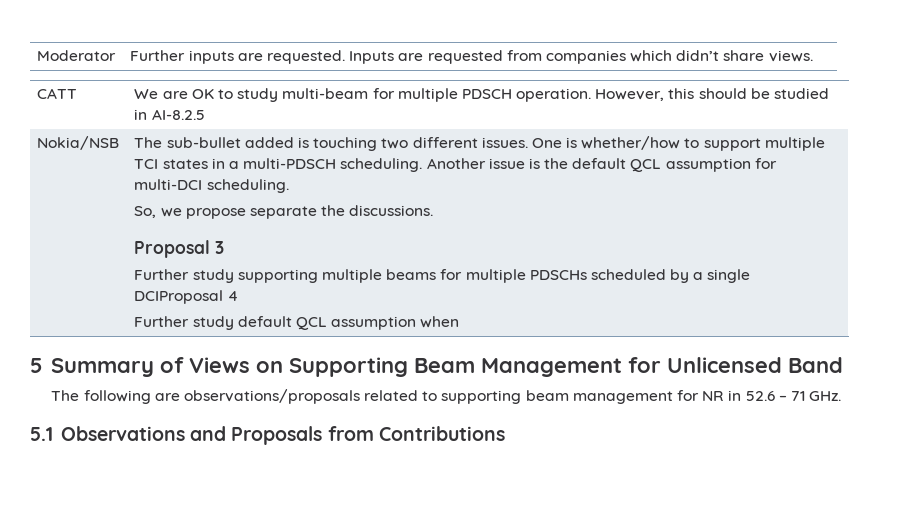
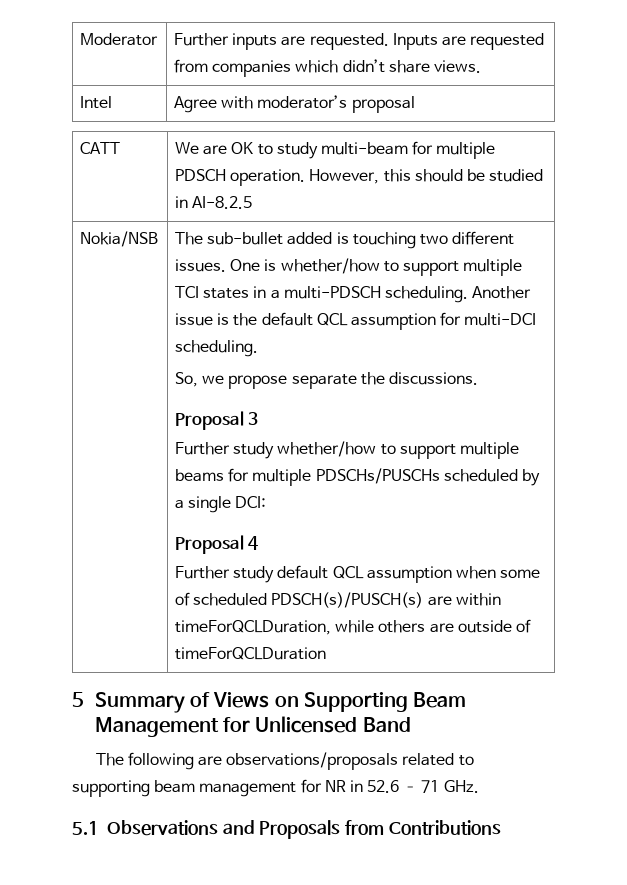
+ Intel | Agree with moderator’s proposal
- Further study supporting multiple beams for multiple PDSCHs scheduled by a single DCIProposal 4
+ Further study whether/how to support multiple beams for multiple PDSCHs/PUSCHs scheduled by a single DCI:
+ Proposal 4
- Further study default QCL assumption when
+ Further study default QCL assumption when some of scheduled PDSCH(s)/PUSCH(s) are within timeForQCLDuration, while others are outside of timeForQCLDuration

